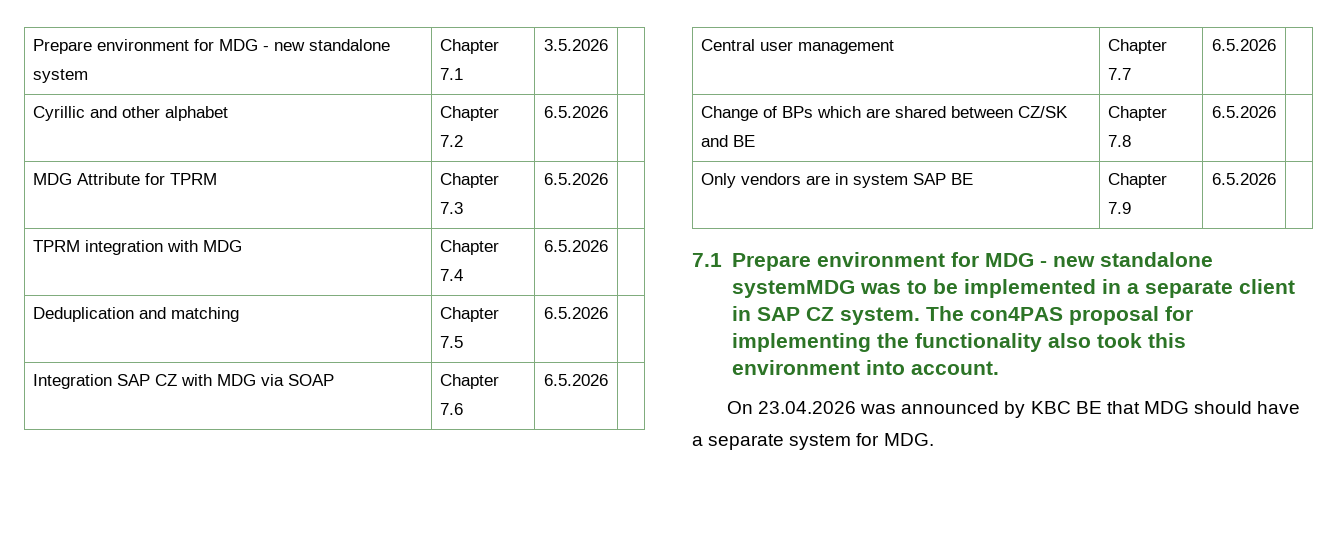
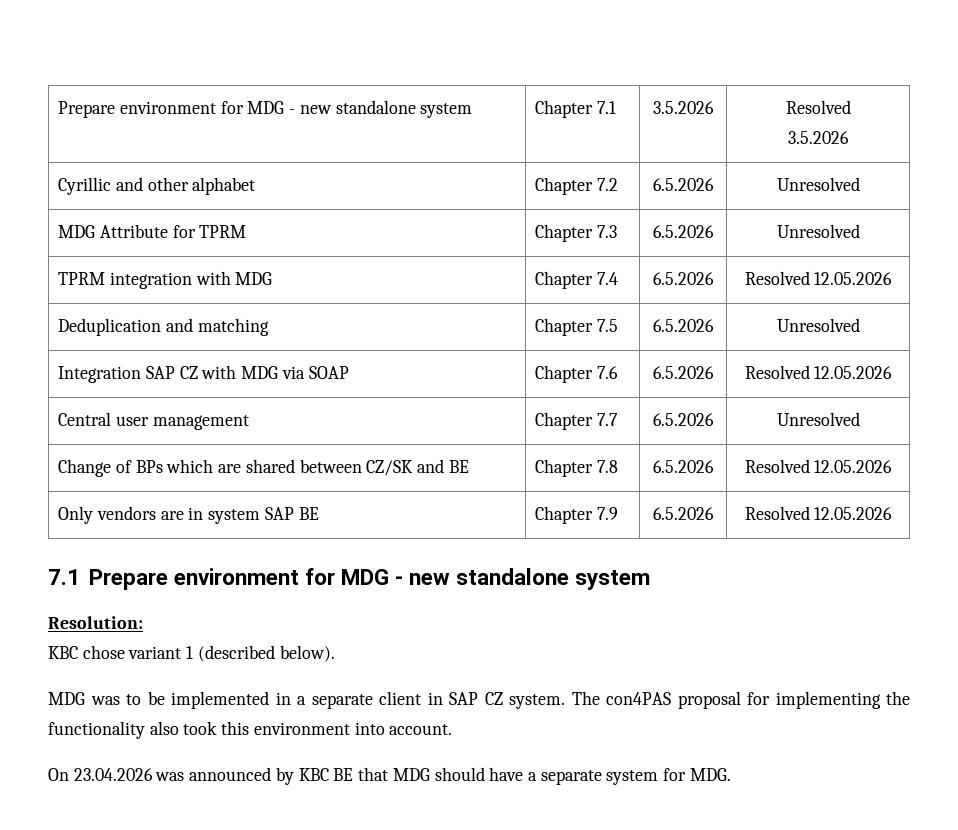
- Prepare environment for MDG - new standalone system | Chapter 7.1 | 3.5.2026 |
+ Prepare environment for MDG - new standalone system | Chapter 7.1 | 3.5.2026 | Resolved
+ 3.5.2026
- Cyrillic and other alphabet | Chapter 7.2 | 6.5.2026 |
+ Cyrillic and other alphabet | Chapter 7.2 | 6.5.2026 | Unresolved
- MDG Attribute for TPRM | Chapter 7.3 | 6.5.2026 |
+ MDG Attribute for TPRM | Chapter 7.3 | 6.5.2026 | Unresolved
- TPRM integration with MDG | Chapter 7.4 | 6.5.2026 |
+ TPRM integration with MDG | Chapter 7.4 | 6.5.2026 | Resolved 12.05.2026
- Deduplication and matching | Chapter 7.5 | 6.5.2026 |
+ Deduplication and matching | Chapter 7.5 | 6.5.2026 | Unresolved
- Integration SAP CZ with MDG via SOAP | Chapter 7.6 | 6.5.2026 |
+ Integration SAP CZ with MDG via SOAP | Chapter 7.6 | 6.5.2026 | Resolved 12.05.2026
- Central user management | Chapter 7.7 | 6.5.2026 |
+ Central user management | Chapter 7.7 | 6.5.2026 | Unresolved
- Change of BPs which are shared between CZ/SK and BE | Chapter 7.8 | 6.5.2026 |
+ Change of BPs which are shared between CZ/SK and BE | Chapter 7.8 | 6.5.2026 | Resolved 12.05.2026
- Only vendors are in system SAP BE | Chapter 7.9 | 6.5.2026 |
+ Only vendors are in system SAP BE | Chapter 7.9 | 6.5.2026 | Resolved 12.05.2026
- 7.1 Prepare environment for MDG - new standalone systemMDG was to be implemented in a separate client in SAP CZ system.
+ 7.1 Prepare environment for MDG - new standalone system
+ Resolution:
+ KBC chose variant 1 (described below).
+ MDG was to be implemented in a separate client in SAP CZ system.

